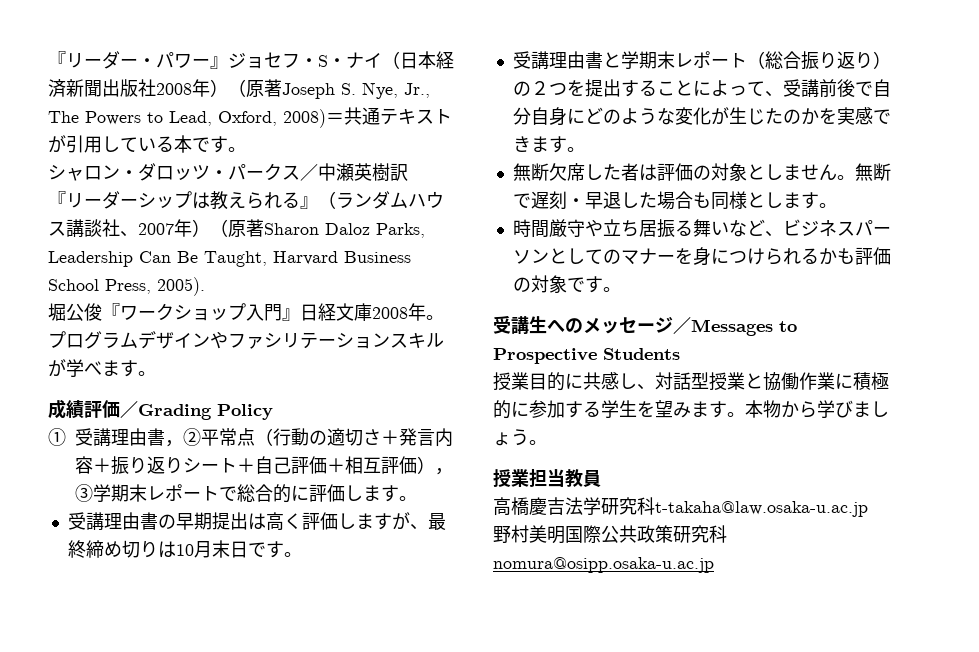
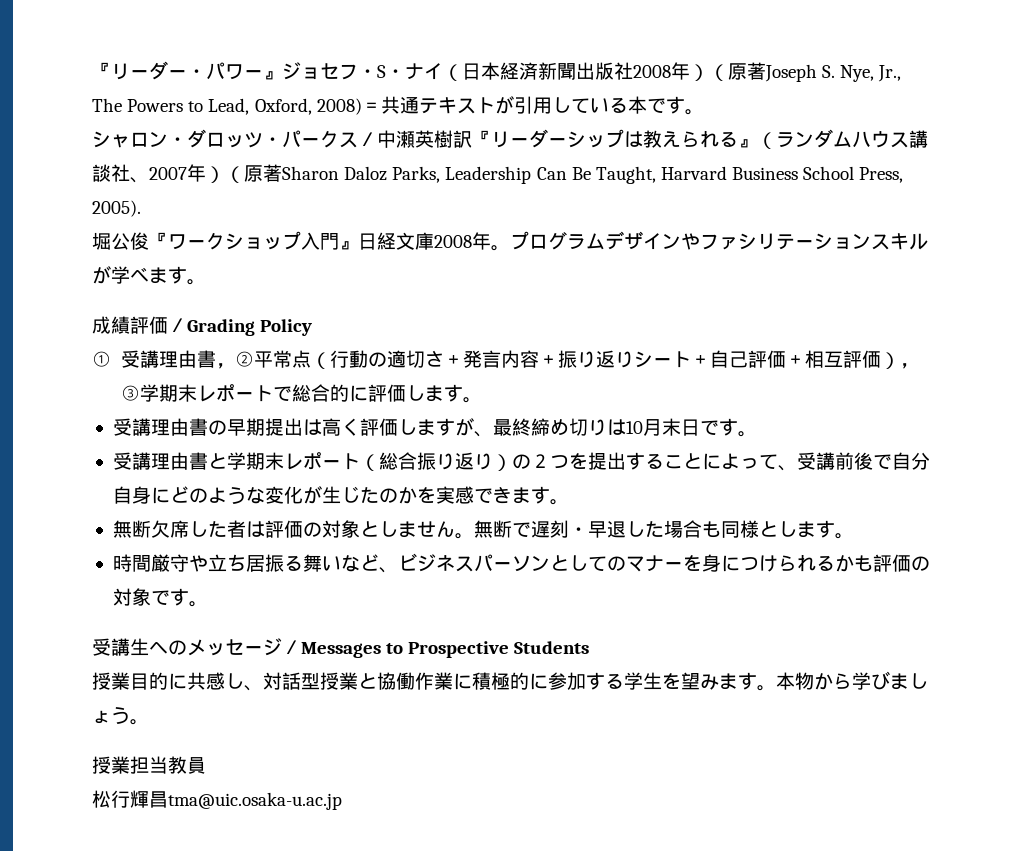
- 高橋慶吉法学研究科t-takaha@law.osaka-u.ac.jp
- 野村美明国際公共政策研究科nomura@osipp.osaka-u.ac.jp
+ 松行輝昌tma@uic.osaka-u.ac.jp

